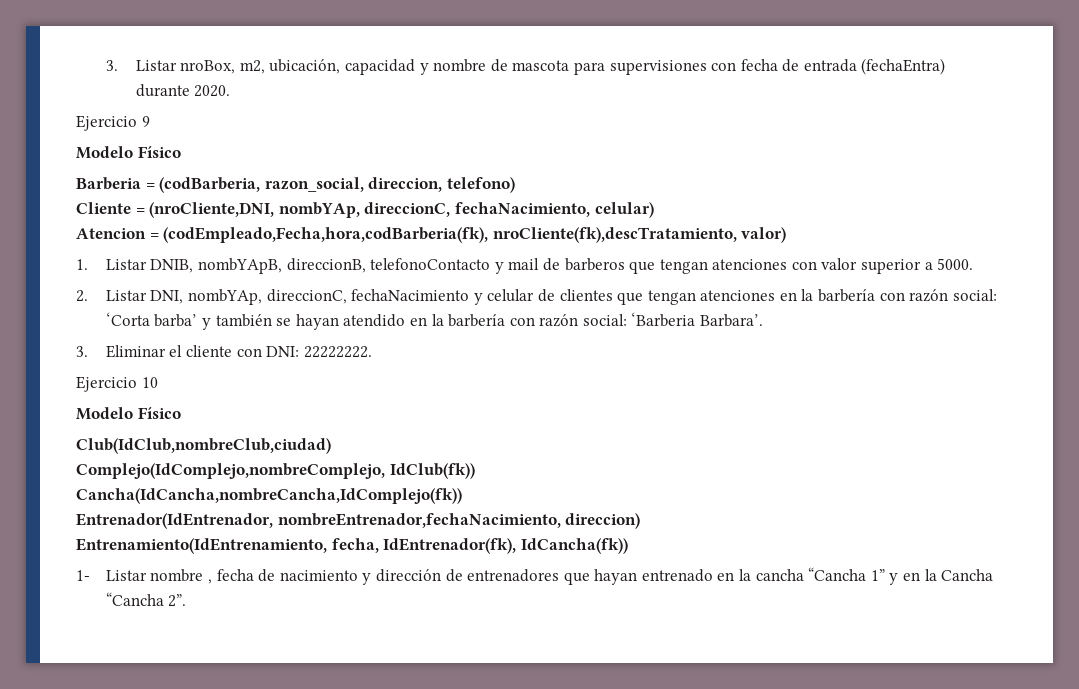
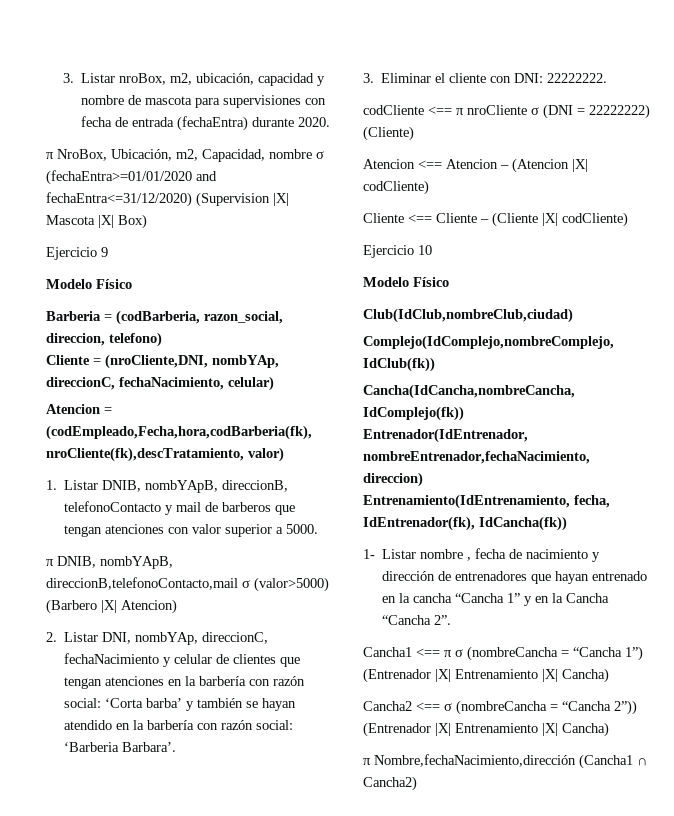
+ π NroBox, Ubicación, m2, Capacidad, nombre σ (fechaEntra>=01/01/2020 and fechaEntra<=31/12/2020) (Supervision |X| Mascota |X| Box)
+ π DNIB, nombYApB, direccionB,telefonoContacto,mail σ (valor>5000) (Barbero |X| Atencion)
+ codCliente <== π nroCliente σ (DNI = 22222222) (Cliente)
+ Atencion <== Atencion – (Atencion |X| codCliente)
+ Cliente <== Cliente – (Cliente |X| codCliente)
+ Cancha1 <== π σ (nombreCancha = “Cancha 1”) (Entrenador |X| Entrenamiento |X| Cancha)
+ Cancha2 <== σ (nombreCancha = “Cancha 2”)) (Entrenador |X| Entrenamiento |X| Cancha)
+ π Nombre,fechaNacimiento,dirección (Cancha1 ∩ Cancha2)

